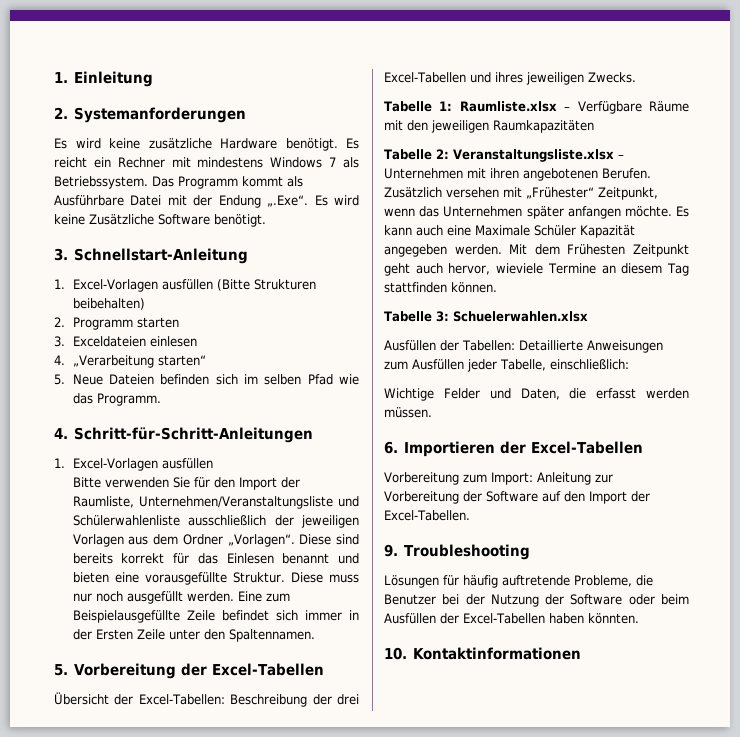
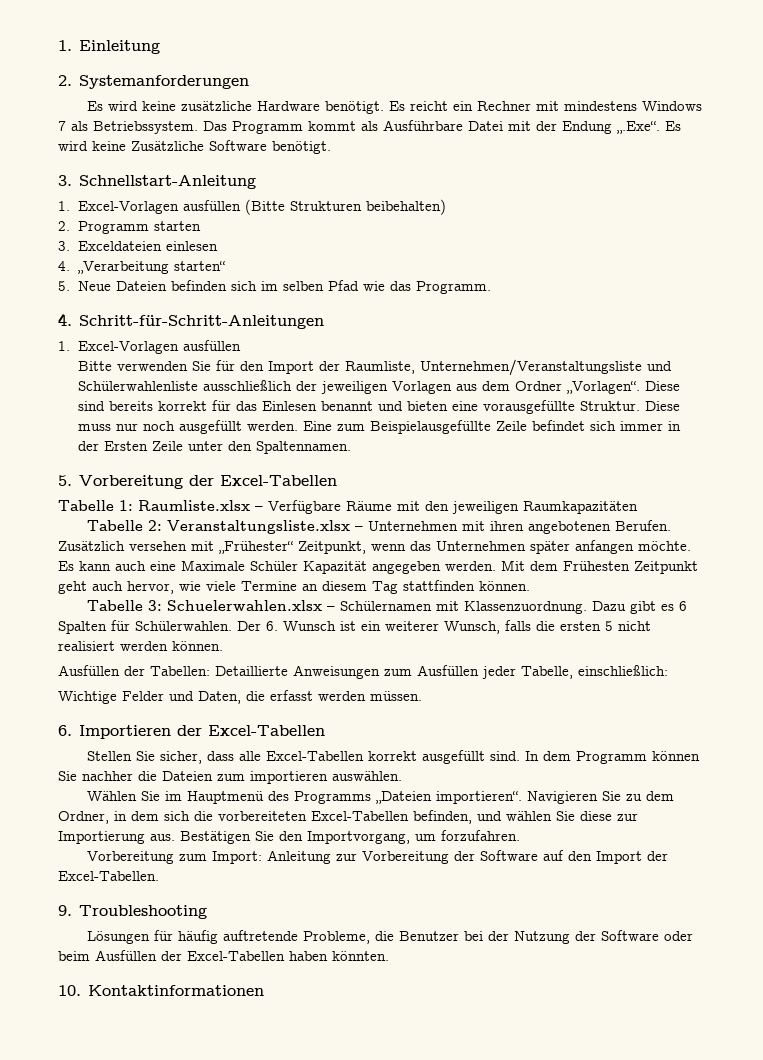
- Übersicht der Excel-Tabellen: Beschreibung der drei Excel-Tabellen und ihres jeweiligen Zwecks.
- Mit dem Frühesten Zeitpunkt geht auch hervor, wieviele Termine an diesem Tag stattfinden können.
+ Mit dem Frühesten Zeitpunkt geht auch hervor, wie viele Termine an diesem Tag stattfinden können.
- Tabelle 3: Schuelerwahlen.xlsx
+ Tabelle 3: Schuelerwahlen.xlsx – Schülernamen mit Klassenzuordnung. Dazu gibt es 6 Spalten für Schülerwahlen. Der 6. Wunsch ist ein weiterer Wunsch, falls die ersten 5 nicht realisiert werden können.
+ Stellen Sie sicher, dass alle Excel-Tabellen korrekt ausgefüllt sind. In dem Programm können Sie nachher die Dateien zum importieren auswählen.
+ Wählen Sie im Hauptmenü des Programms „Dateien importieren“. Navigieren Sie zu dem Ordner, in dem sich die vorbereiteten Excel-Tabellen befinden, und wählen Sie diese zur Importierung aus. Bestätigen Sie den Importvorgang, um forzufahren.

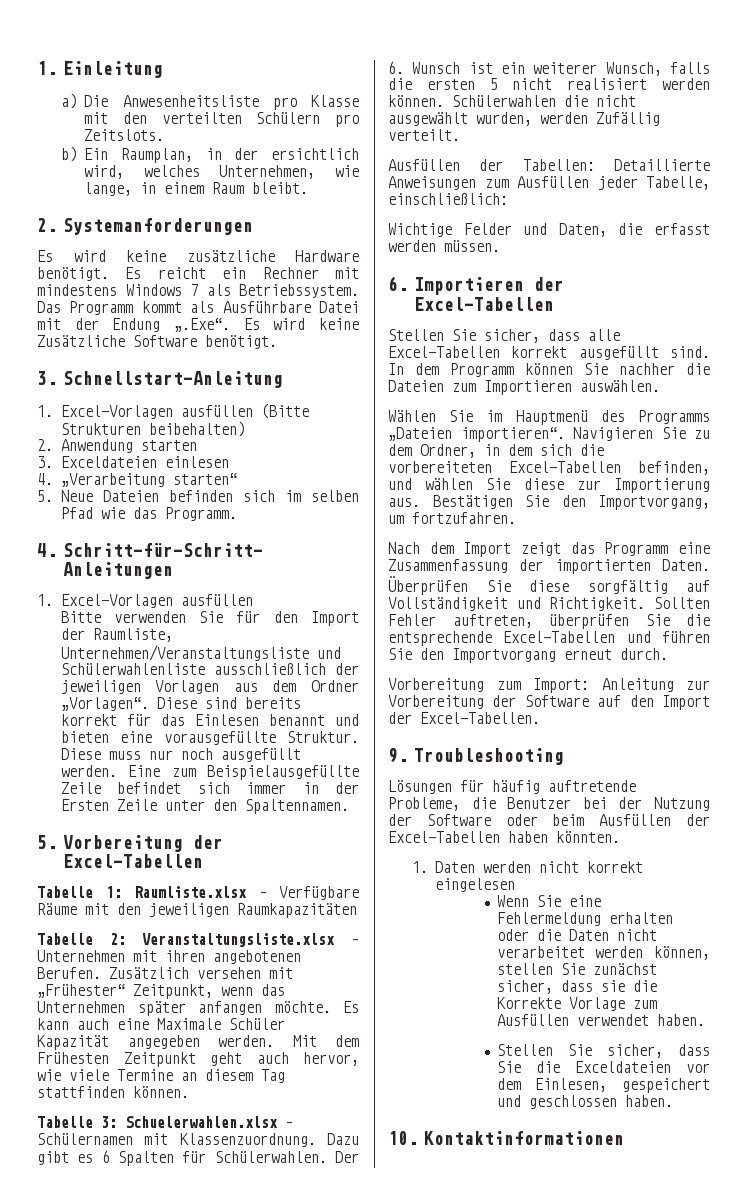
+ a) Die Anwesenheitsliste pro Klasse mit den verteilten Schülern pro Zeitslots.
+ b) Ein Raumplan, in der ersichtlich wird, welches Unternehmen, wie lange, in einem Raum bleibt.
- 2. Programm starten
+ 2. Anwendung starten
+ Schülerwahlen die nicht ausgewählt wurden, werden Zufällig verteilt.
- In dem Programm können Sie nachher die Dateien zum importieren auswählen.
+ In dem Programm können Sie nachher die Dateien zum Importieren auswählen.
- Bestätigen Sie den Importvorgang, um forzufahren.
+ Bestätigen Sie den Importvorgang, um fortzufahren.
+ Nach dem Import zeigt das Programm eine Zusammenfassung der importierten Daten. Überprüfen Sie diese sorgfältig auf Vollständigkeit und Richtigkeit. Sollten Fehler auftreten, überprüfen Sie die entsprechende Excel-Tabellen und führen Sie den Importvorgang erneut durch.
+ 1. Daten werden nicht korrekt eingelesen
+ Wenn Sie eine Fehlermeldung erhalten oder die Daten nicht verarbeitet werden können, stellen Sie zunächst sicher, dass sie die Korrekte Vorlage zum Ausfüllen verwendet haben.
+ Stellen Sie sicher, dass Sie die Exceldateien vor dem Einlesen, gespeichert und geschlossen haben.

